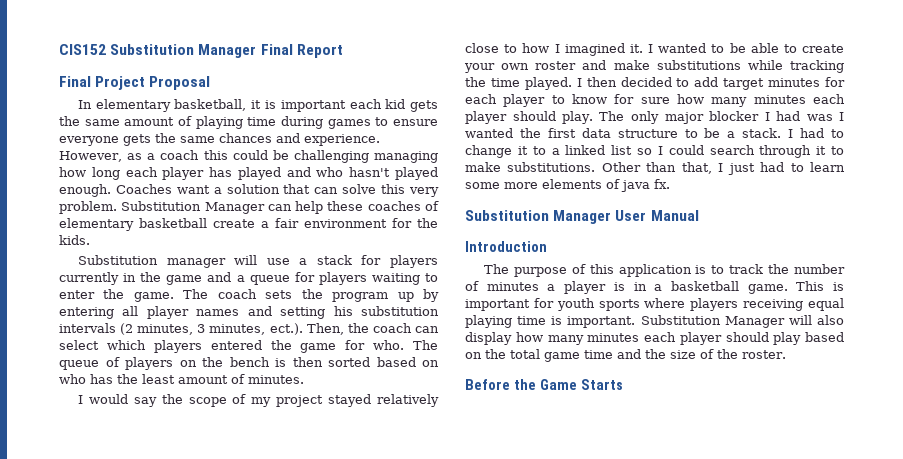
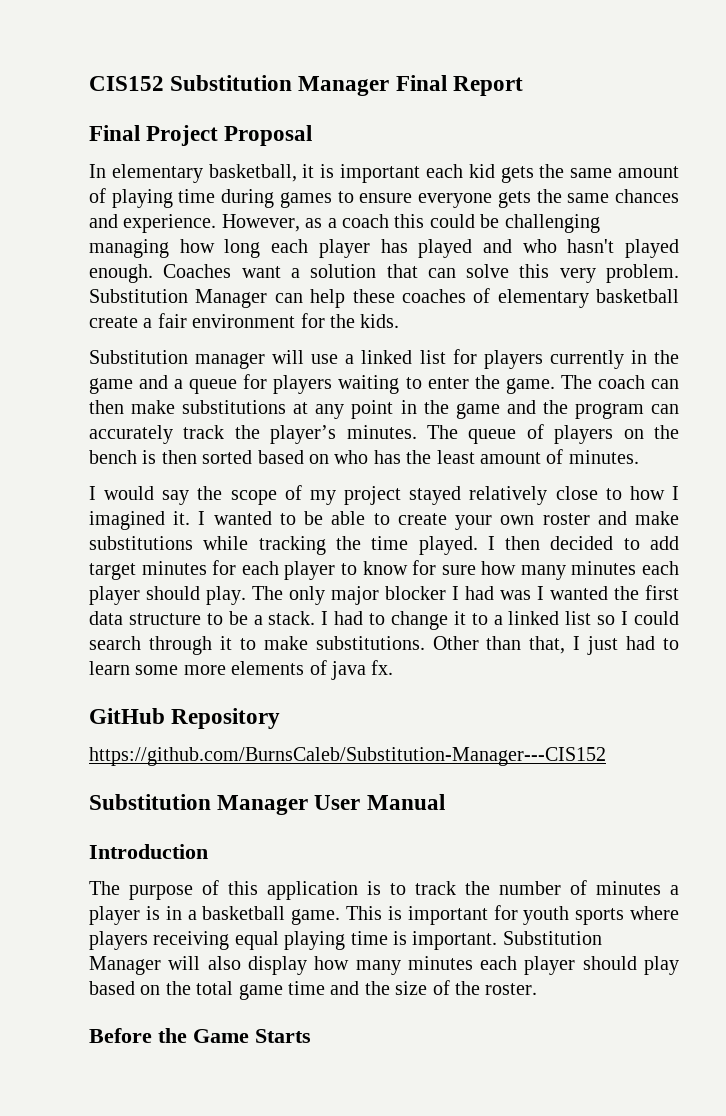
- Substitution manager will use a stack for players currently in the game and a queue for players waiting to enter the game.
+ Substitution manager will use a linked list for players currently in the game and a queue for players waiting to enter the game.
- The coach sets the program up by entering all player names and setting his substitution intervals (2 minutes, 3 minutes, ect.). Then, the coach can select which players entered the game for who.
+ The coach can then make substitutions at any point in the game and the program can accurately track the player’s minutes.
+ GitHub Repository
+ https://github.com/BurnsCaleb/Substitution-Manager---CIS152

